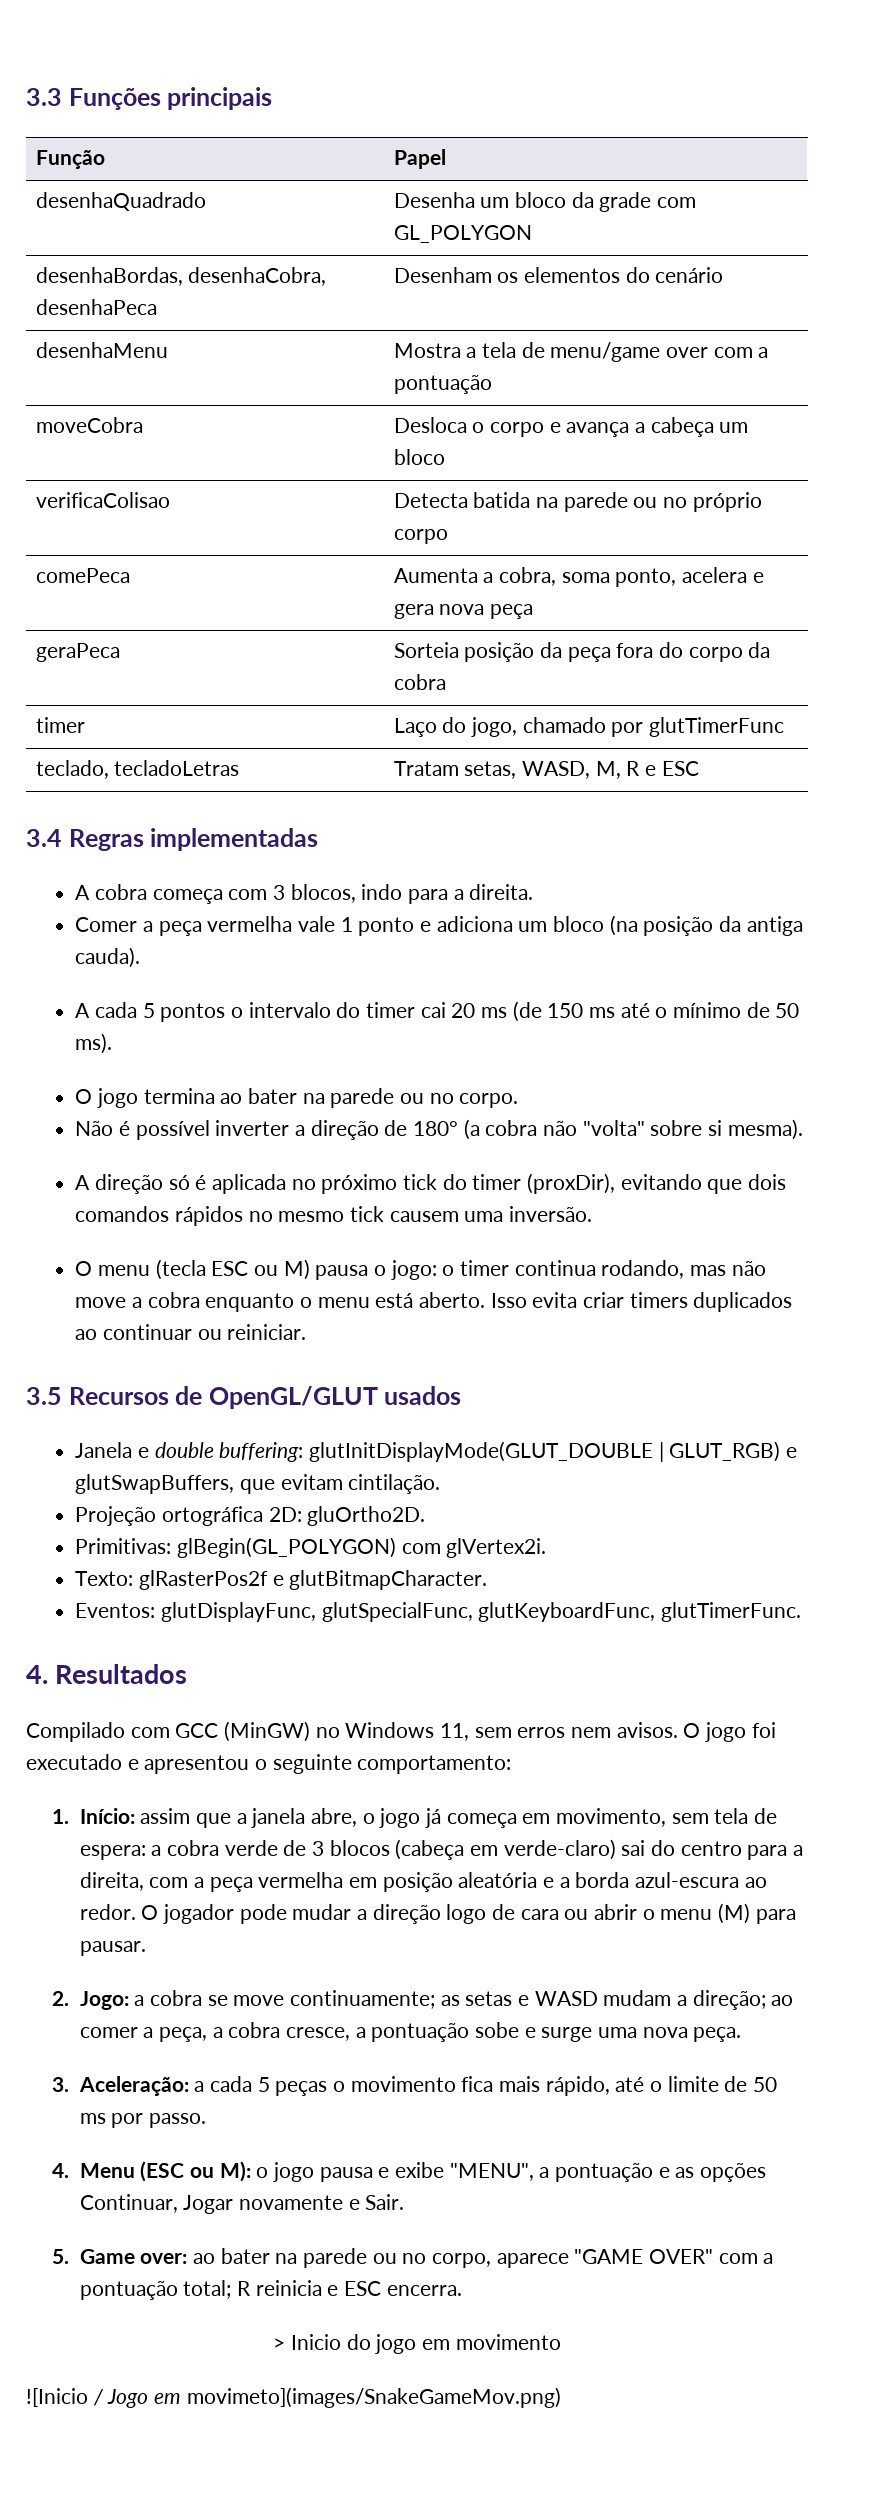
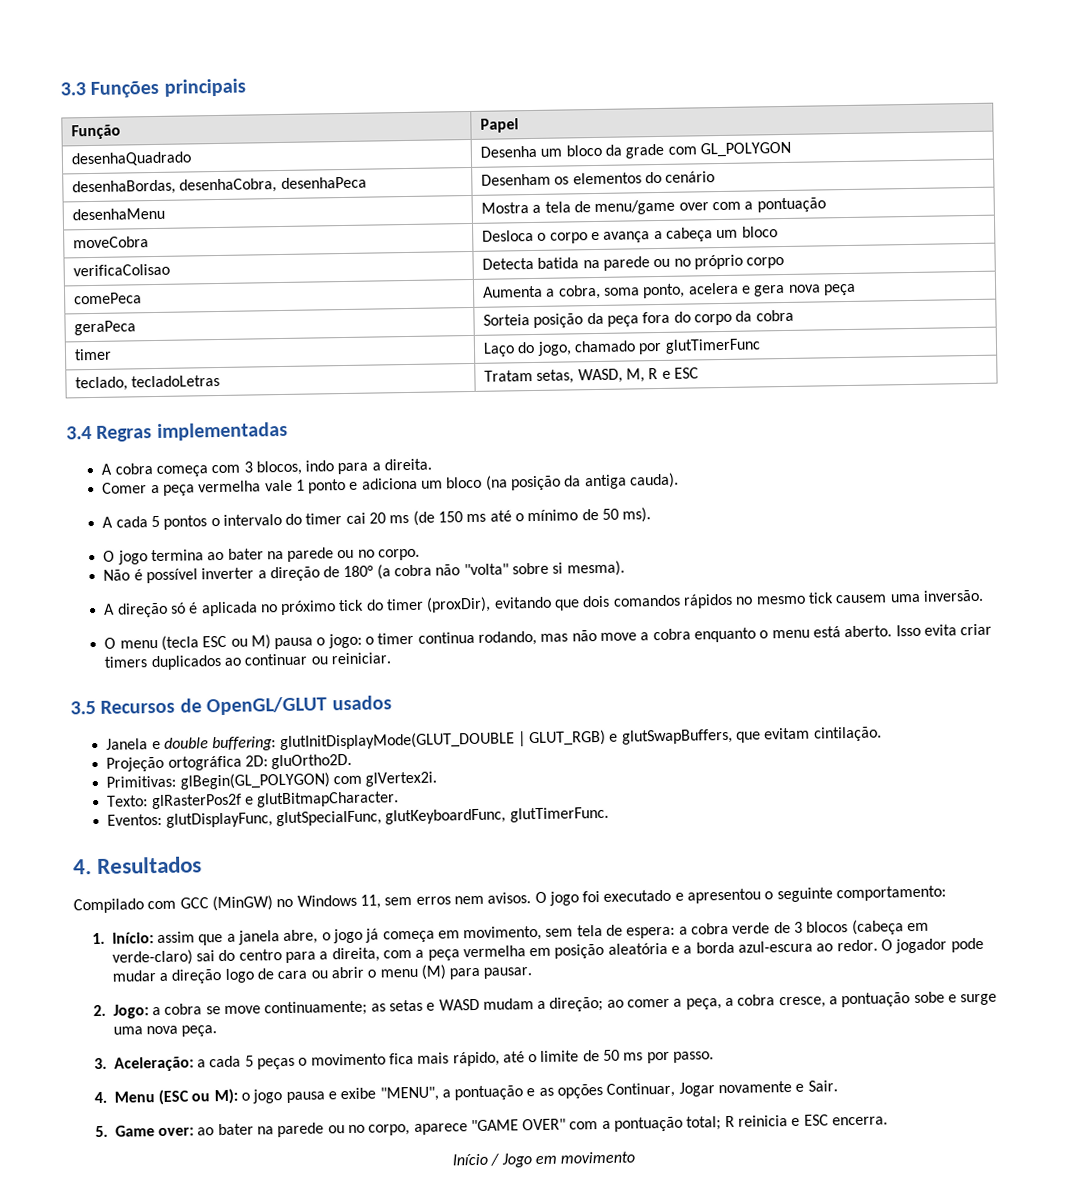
- > Inicio do jogo em movimento
- ![Inicio / Jogo em movimeto](images/SnakeGameMov.png)
+ Início / Jogo em movimento

